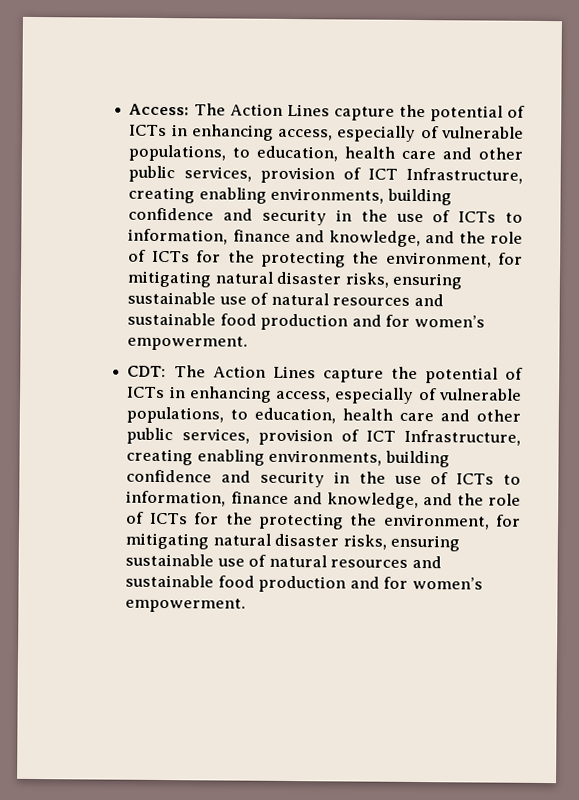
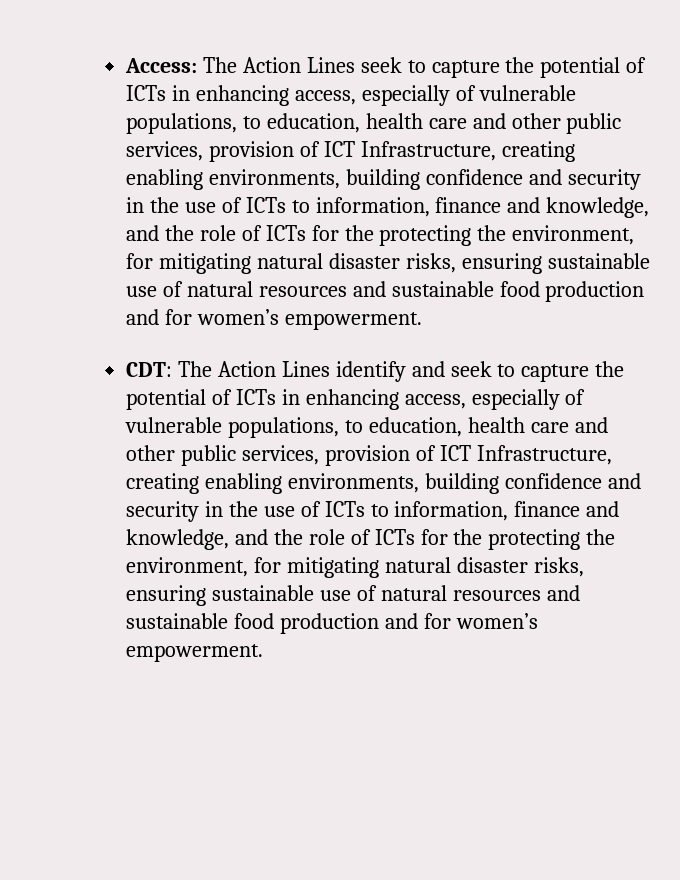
- Access: The Action Lines capture the potential of ICTs in enhancing access, especially of vulnerable populations, to education, health care and other public services, provision of ICT Infrastructure, creating enabling environments, building confidence and security in the use of ICTs to information, finance and knowledge, and the role of ICTs for the protecting the environment, for mitigating natural disaster risks, ensuring sustainable use of natural resources and sustainable food production and for women’s empowerment.
+ Access: The Action Lines seek to capture the potential of ICTs in enhancing access, especially of vulnerable populations, to education, health care and other public services, provision of ICT Infrastructure, creating enabling environments, building confidence and security in the use of ICTs to information, finance and knowledge, and the role of ICTs for the protecting the environment, for mitigating natural disaster risks, ensuring sustainable use of natural resources and sustainable food production and for women’s empowerment.
- CDT: The Action Lines capture the potential of ICTs in enhancing access, especially of vulnerable populations, to education, health care and other public services, provision of ICT Infrastructure, creating enabling environments, building confidence and security in the use of ICTs to information, finance and knowledge, and the role of ICTs for the protecting the environment, for mitigating natural disaster risks, ensuring sustainable use of natural resources and sustainable food production and for women’s empowerment.
+ CDT: The Action Lines identify and seek to capture the potential of ICTs in enhancing access, especially of vulnerable populations, to education, health care and other public services, provision of ICT Infrastructure, creating enabling environments, building confidence and security in the use of ICTs to information, finance and knowledge, and the role of ICTs for the protecting the environment, for mitigating natural disaster risks, ensuring sustainable use of natural resources and sustainable food production and for women’s empowerment.

